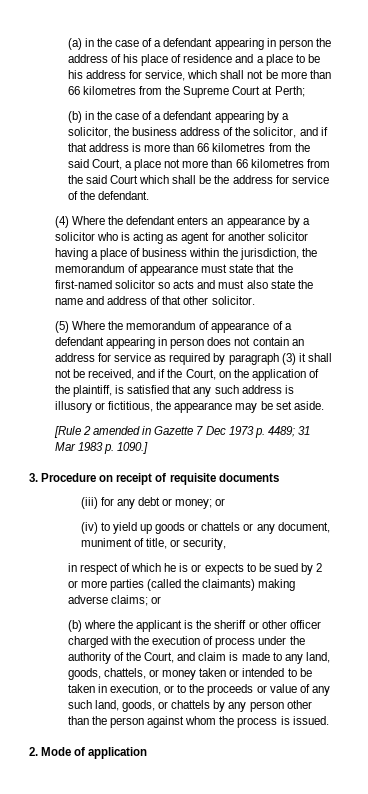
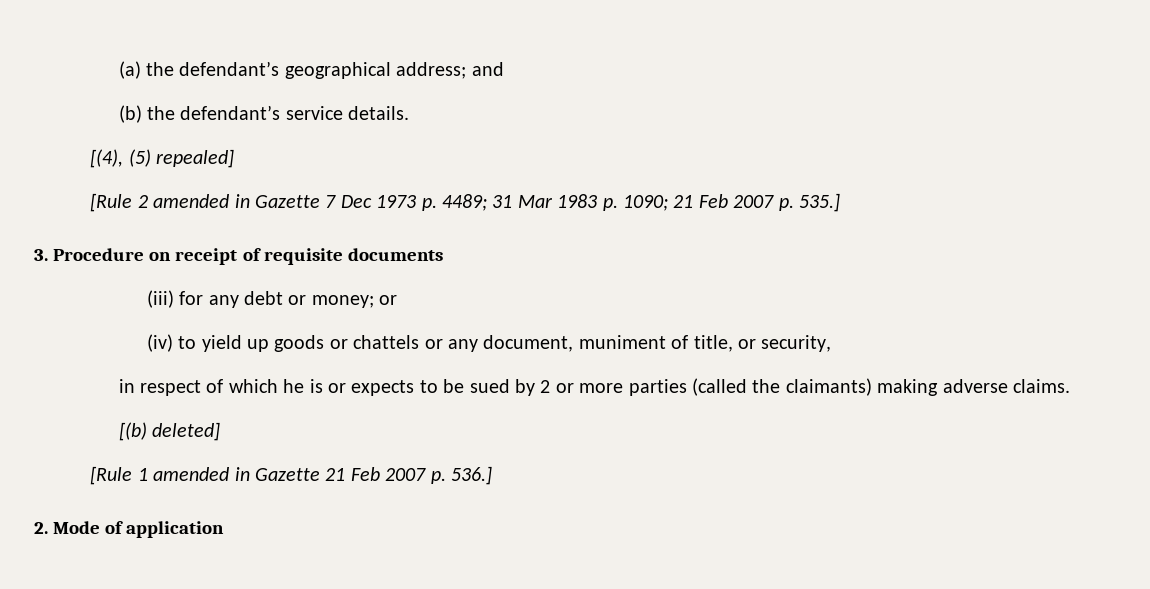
- (a) in the case of a defendant appearing in person the address of his place of residence and a place to be his address for service, which shall not be more than 66 kilometres from the Supreme Court at Perth;
- (b) in the case of a defendant appearing by a solicitor, the business address of the solicitor, and if that address is more than 66 kilometres from the said Court, a place not more than 66 kilometres from the said Court which shall be the address for service of the defendant.
- (4) Where the defendant enters an appearance by a solicitor who is acting as agent for another solicitor having a place of business within the jurisdiction, the memorandum of appearance must state that the first-named solicitor so acts and must also state the name and address of that other solicitor.
- (5) Where the memorandum of appearance of a defendant appearing in person does not contain an address for service as required by paragraph (3) it shall not be received, and if the Court, on the application of the plaintiff, is satisfied that any such address is illusory or fictitious, the appearance may be set aside.
+ (a) the defendant’s geographical address; and
+ (b) the defendant’s service details.
+ [(4), (5) repealed]
- [Rule 2 amended in Gazette 7 Dec 1973 p. 4489; 31 Mar 1983 p. 1090.]
+ [Rule 2 amended in Gazette 7 Dec 1973 p. 4489; 31 Mar 1983 p. 1090; 21 Feb 2007 p. 535.]
- in respect of which he is or expects to be sued by 2 or more parties (called the claimants) making adverse claims; or
- (b) where the applicant is the sheriff or other officer charged with the execution of process under the authority of the Court, and claim is made to any land, goods, chattels, or money taken or intended to be taken in execution, or to the proceeds or value of any such land, goods, or chattels by any person other than the person against whom the process is issued.
+ in respect of which he is or expects to be sued by 2 or more parties (called the claimants) making adverse claims.
+ [(b) deleted]
+ [Rule 1 amended in Gazette 21 Feb 2007 p. 536.]

